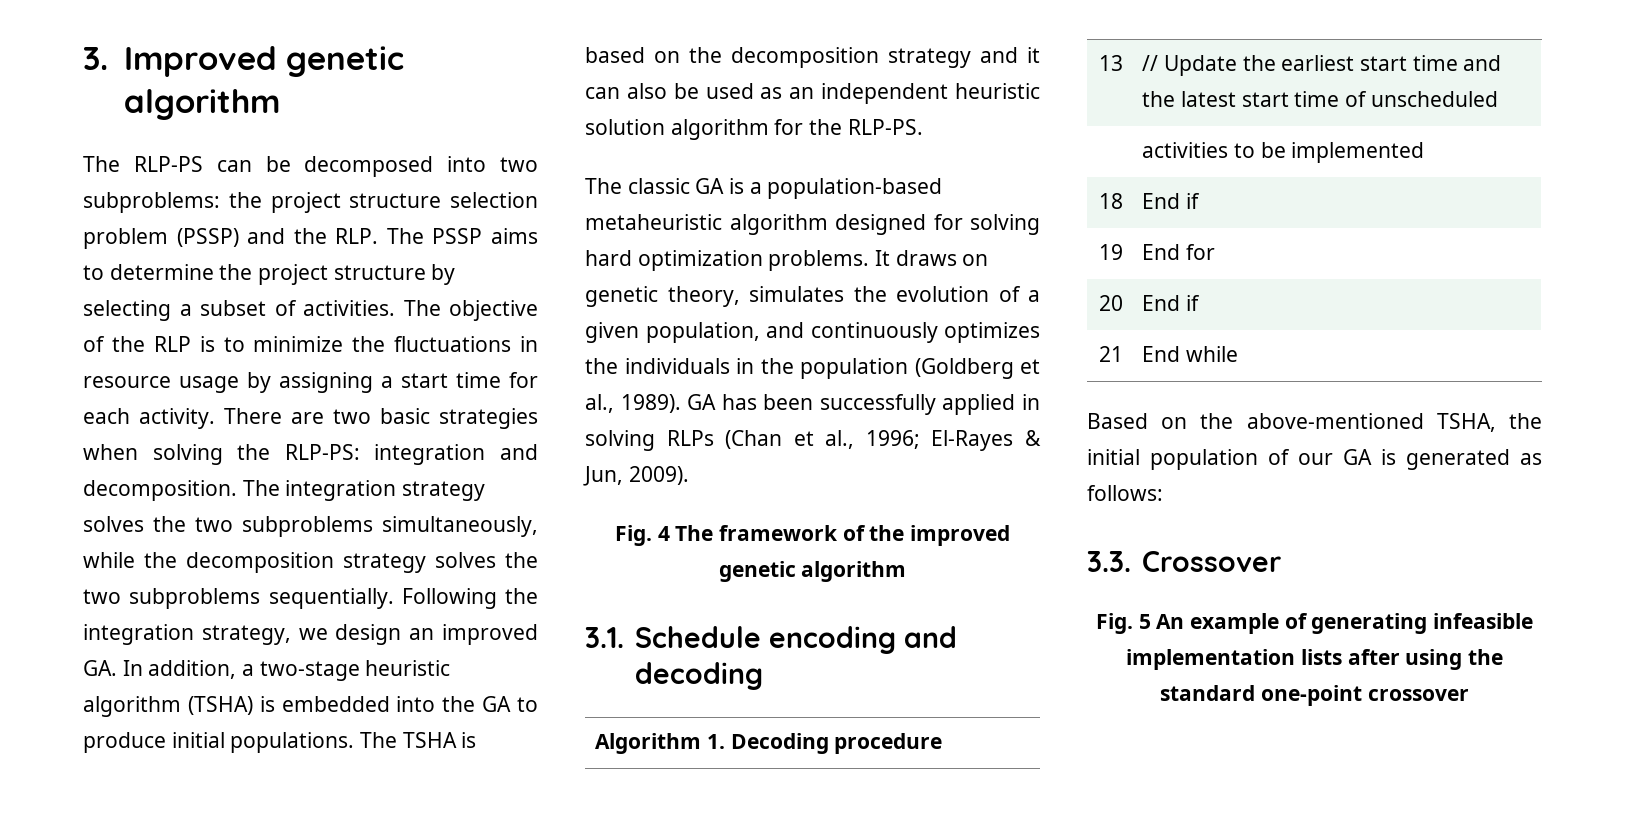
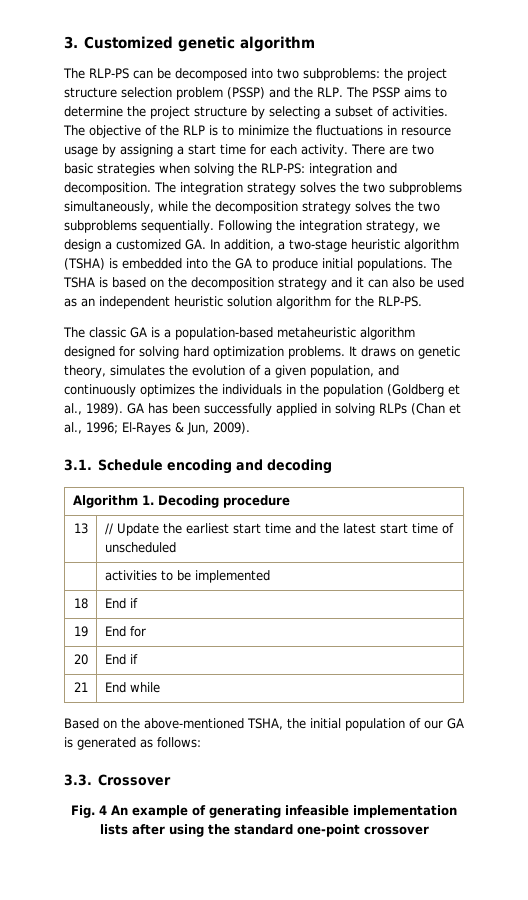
- 3. Improved genetic algorithm
+ 3. Customized genetic algorithm
- Following the integration strategy, we design an improved GA. In addition, a two-stage heuristic algorithm (TSHA) is embedded into the GA to produce initial populations.
+ Following the integration strategy, we design a customized GA. In addition, a two-stage heuristic algorithm (TSHA) is embedded into the GA to produce initial populations.
- Fig. 4 The framework of the improved genetic algorithm
- Fig. 5 An example of generating infeasible implementation lists after using the standard one-point crossover
+ Fig. 4 An example of generating infeasible implementation lists after using the standard one-point crossover

